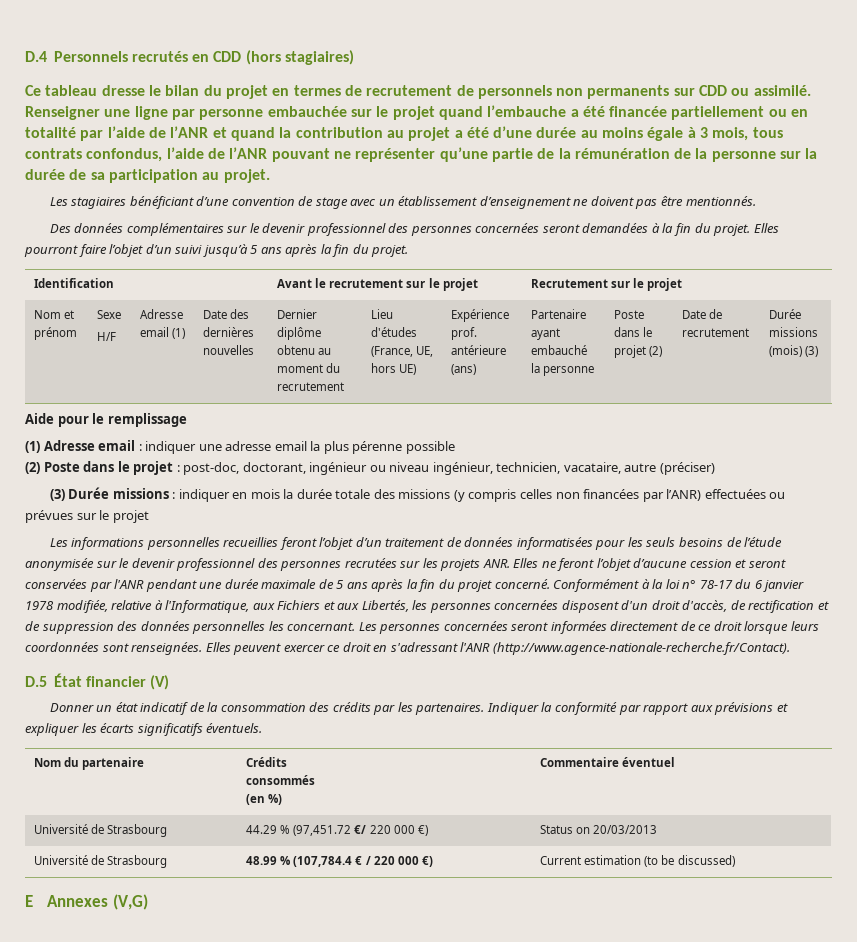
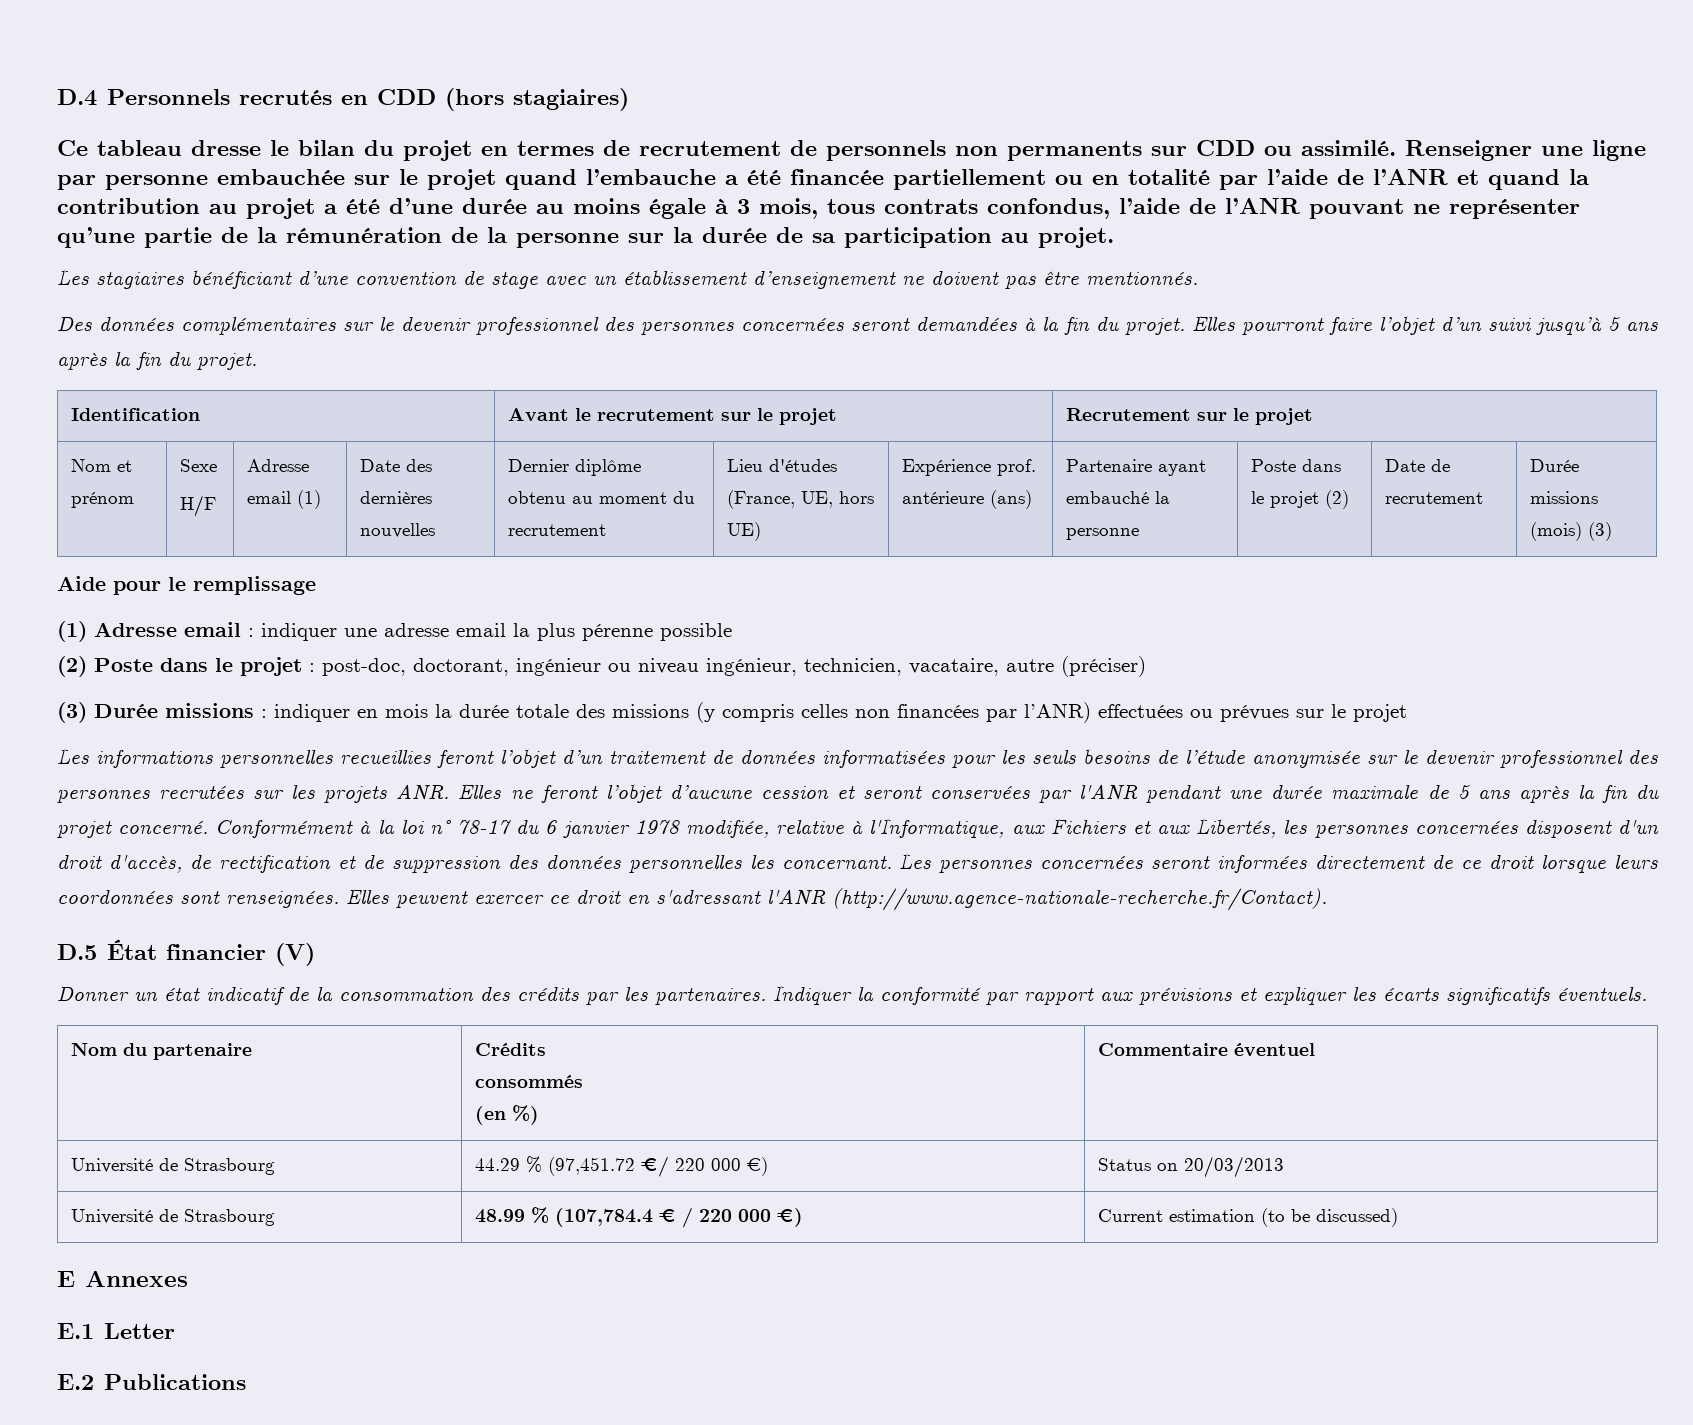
- E Annexes (V,G)
+ E Annexes
+ E.1 Letter
+ E.2 Publications

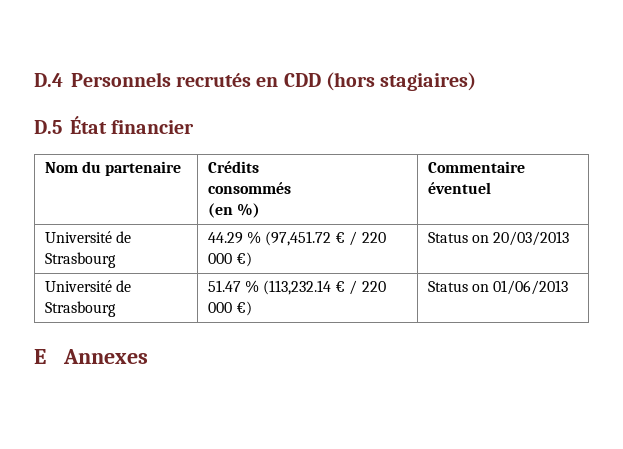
- Ce tableau dresse le bilan du projet en termes de recrutement de personnels non permanents sur CDD ou assimilé. Renseigner une ligne par personne embauchée sur le projet quand l’embauche a été financée partiellement ou en totalité par l’aide de l’ANR et quand la contribution au projet a été d’une durée au moins égale à 3 mois, tous contrats confondus, l’aide de l’ANR pouvant ne représenter qu’une partie de la rémunération de la personne sur la durée de sa participation au projet.
- Les stagiaires bénéficiant d’une convention de stage avec un établissement d’enseignement ne doivent pas être mentionnés.
- Des données complémentaires sur le devenir professionnel des personnes concernées seront demandées à la fin du projet. Elles pourront faire l’objet d’un suivi jusqu’à 5 ans après la fin du projet.
- Identification | Avant le recrutement sur le projet | Recrutement sur le projet
- Nom et prénom | Sexe
- H/F | Adresse email (1) | Date des dernières nouvelles | Dernier diplôme obtenu au moment du recrutement | Lieu d'études (France, UE, hors UE) | Expérience prof. antérieure (ans) | Partenaire ayant embauché la personne | Poste dans le projet (2) | Date de recrutement | Durée missions (mois) (3)
- Aide pour le remplissage
- (1) Adresse email : indiquer une adresse email la plus pérenne possible
- (2) Poste dans le projet : post-doc, doctorant, ingénieur ou niveau ingénieur, technicien, vacataire, autre (préciser)
- (3) Durée missions : indiquer en mois la durée totale des missions (y compris celles non financées par l’ANR) effectuées ou prévues sur le projet
- Les informations personnelles recueillies feront l’objet d’un traitement de données informatisées pour les seuls besoins de l’étude anonymisée sur le devenir professionnel des personnes recrutées sur les projets ANR. Elles ne feront l’objet d’aucune cession et seront conservées par l'ANR pendant une durée maximale de 5 ans après la fin du projet concerné. Conformément à la loi n° 78-17 du 6 janvier 1978 modifiée, relative à l'Informatique, aux Fichiers et aux Libertés, les personnes concernées disposent d'un droit d'accès, de rectification et de suppression des données personnelles les concernant. Les personnes concernées seront informées directement de ce droit lorsque leurs coordonnées sont renseignées. Elles peuvent exercer ce droit en s'adressant l'ANR (http://www.agence-nationale-recherche.fr/Contact).
- D.5 État financier (V)
- Donner un état indicatif de la consommation des crédits par les partenaires. Indiquer la conformité par rapport aux prévisions et expliquer les écarts significatifs éventuels.
+ D.5 État financier
- Université de Strasbourg | 44.29 % (97,451.72 €/ 220 000 €) | Status on 20/03/2013
+ Université de Strasbourg | 44.29 % (97,451.72 € / 220 000 €) | Status on 20/03/2013
- Université de Strasbourg | 48.99 % (107,784.4 € / 220 000 €) | Current estimation (to be discussed)
+ Université de Strasbourg | 51.47 % (113,232.14 € / 220 000 €) | Status on 01/06/2013
  E Annexes
- E.1 Letter
- E.2 Publications

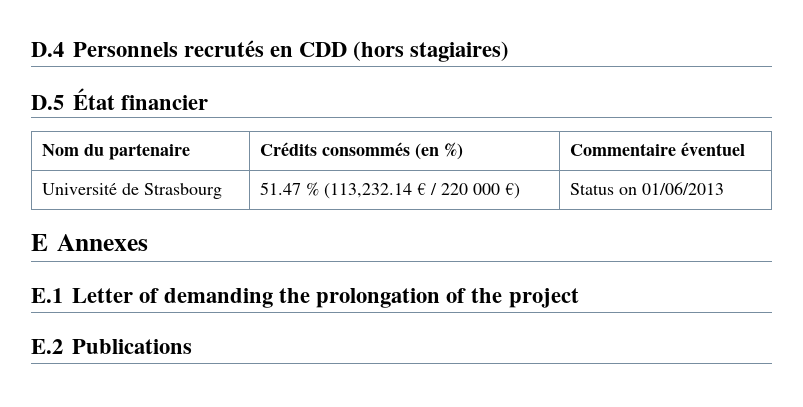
- Nom du partenaire | Crédits
- consommés
- (en %) | Commentaire éventuel
+ Nom du partenaire | Crédits consommés (en %) | Commentaire éventuel
- Université de Strasbourg | 44.29 % (97,451.72 € / 220 000 €) | Status on 20/03/2013
+ E.1 Letter of demanding the prolongation of the project
+ E.2 Publications

